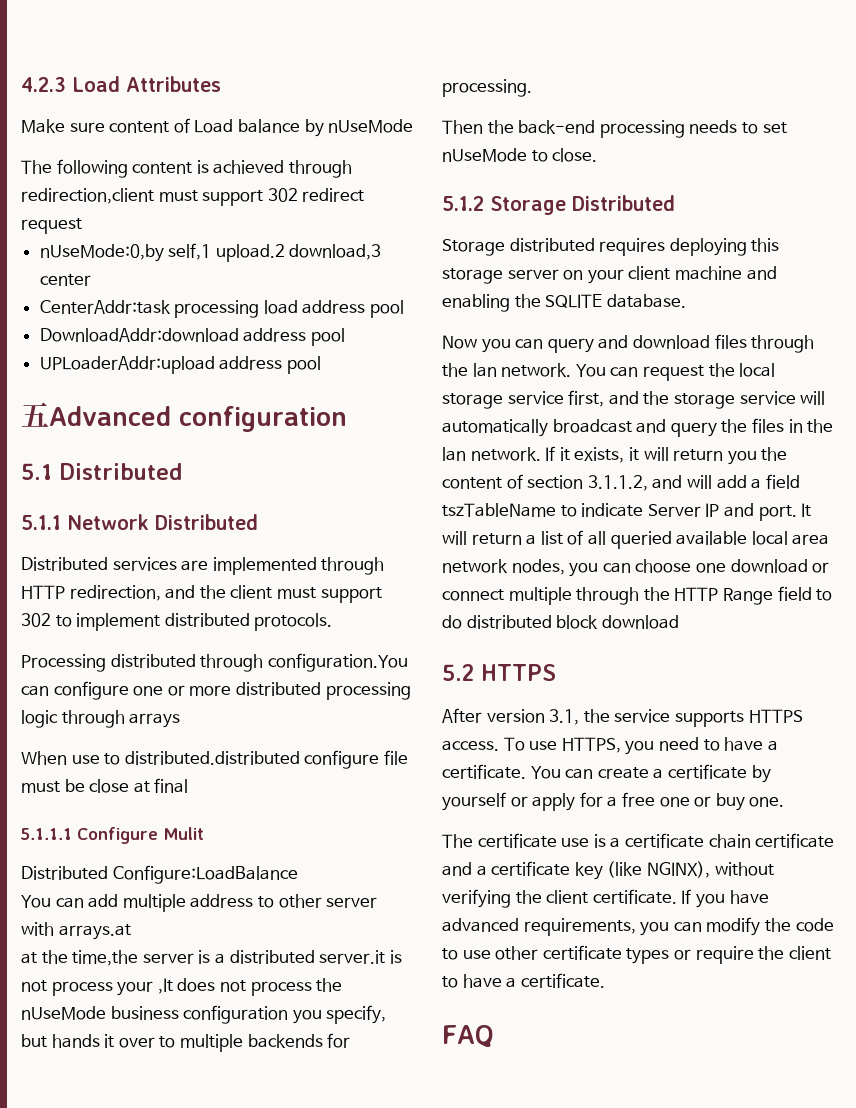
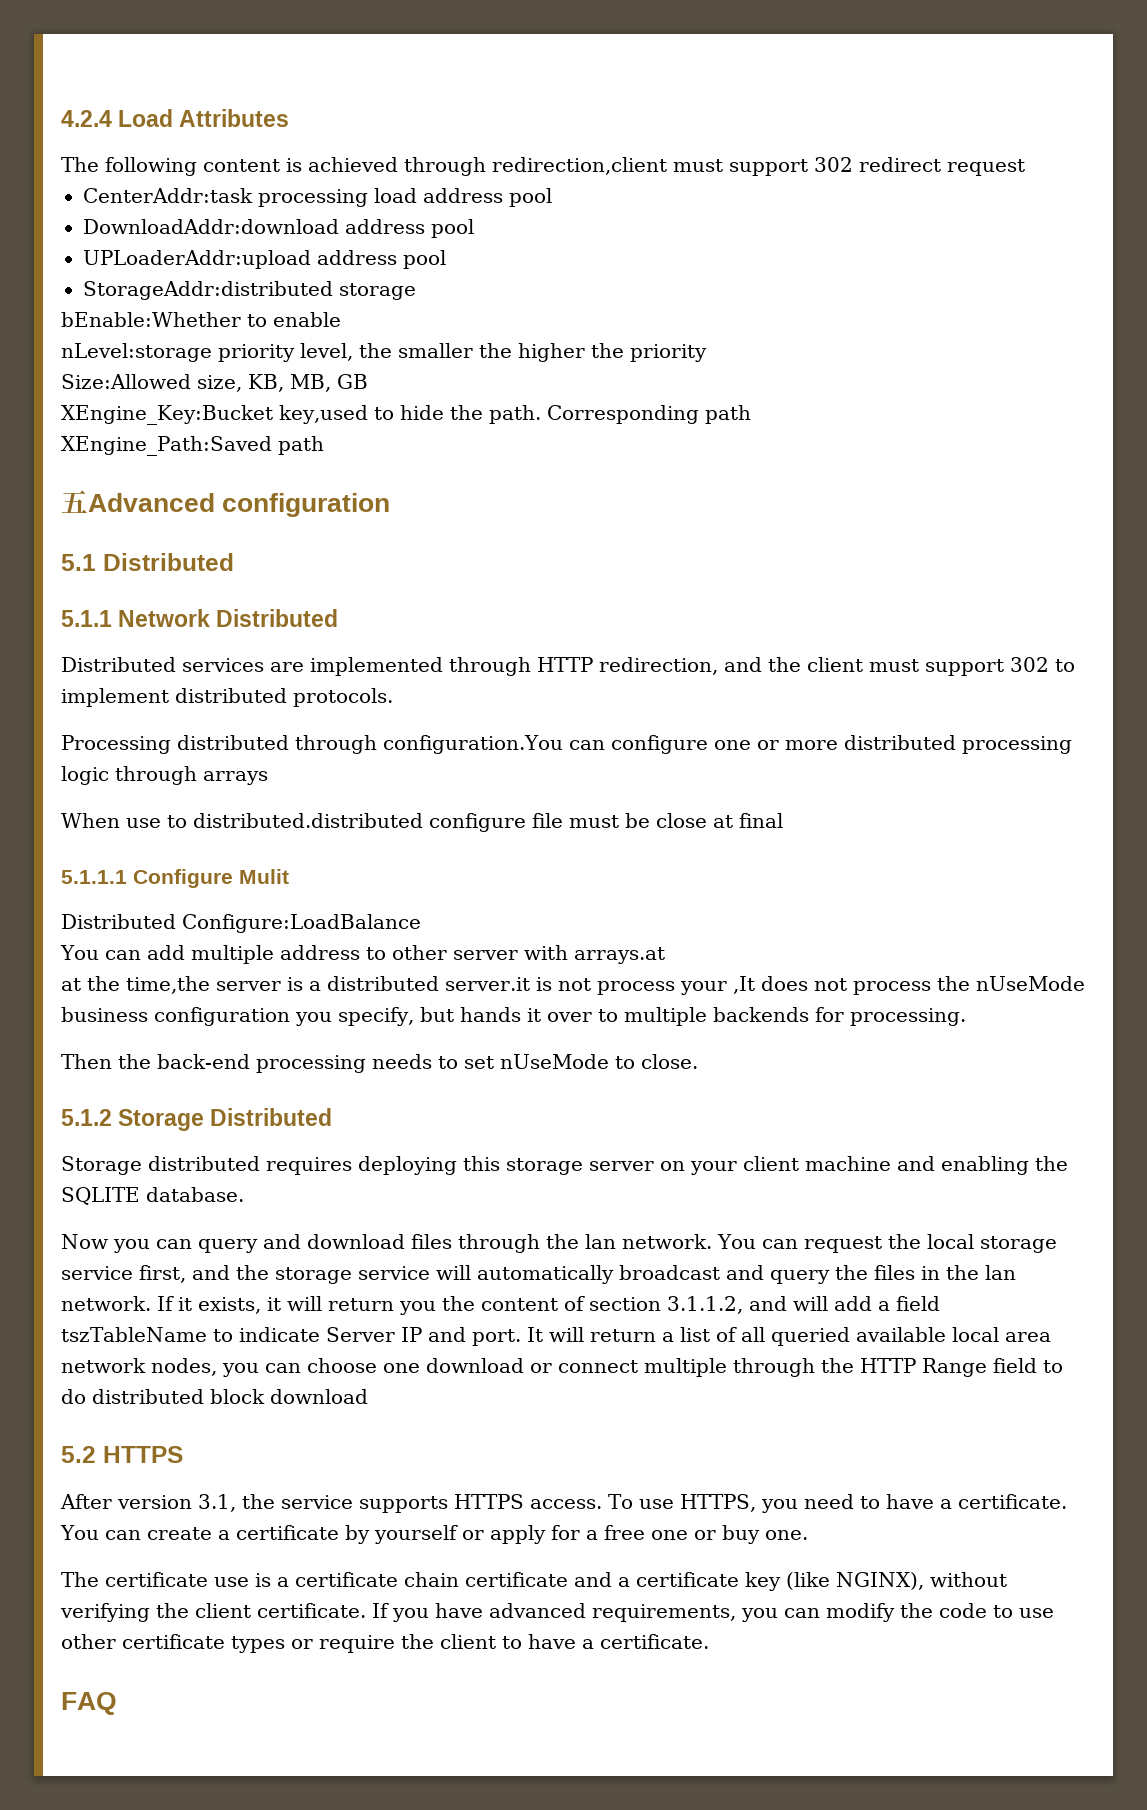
- 4.2.3 Load Attributes
+ 4.2.4 Load Attributes
- Make sure content of Load balance by nUseMode
- nUseMode:0,by self,1 upload.2 download,3 center
+ StorageAddr:distributed storage
+ bEnable:Whether to enable
+ nLevel:storage priority level, the smaller the higher the priority
+ Size:Allowed size, KB, MB, GB
+ XEngine_Key:Bucket key,used to hide the path. Corresponding path
+ XEngine_Path:Saved path

